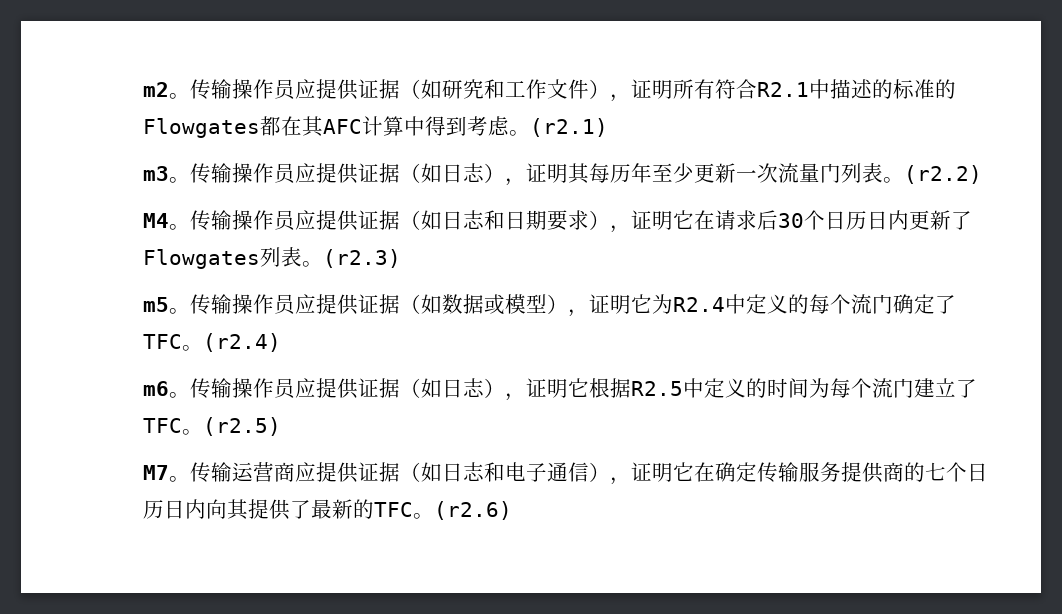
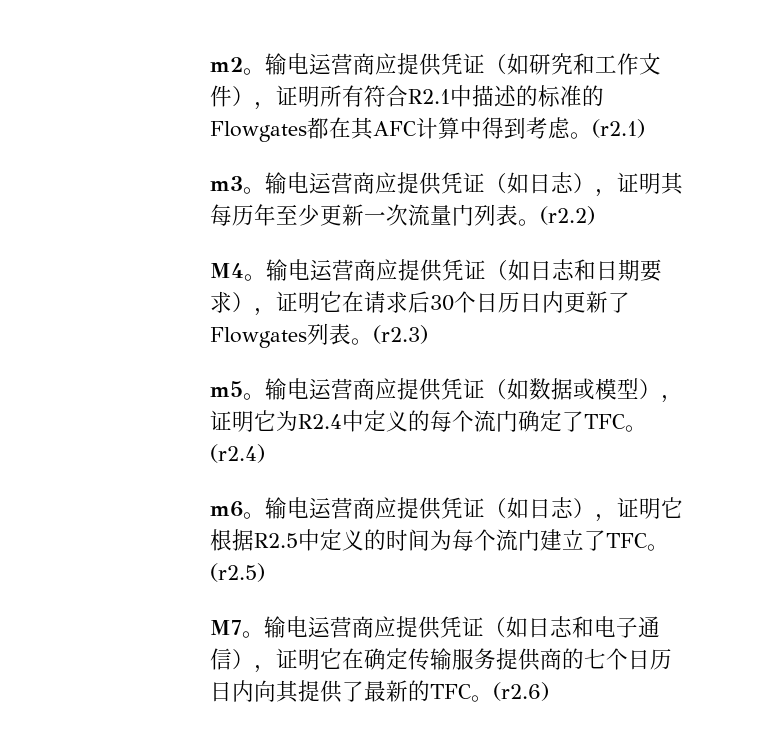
- 传输操作员应提供证据（如研究和工作文件），证明所有符合R2.1中描述的标准的Flowgates都在其AFC计算中得到考虑。
+ 输电运营商应提供凭证（如研究和工作文件），证明所有符合R2.1中描述的标准的Flowgates都在其AFC计算中得到考虑。
- 传输操作员应提供证据（如日志），证明其每历年至少更新一次流量门列表。
+ 输电运营商应提供凭证（如日志），证明其每历年至少更新一次流量门列表。
- 传输操作员应提供证据（如日志和日期要求），证明它在请求后30个日历日内更新了Flowgates列表。
+ 输电运营商应提供凭证（如日志和日期要求），证明它在请求后30个日历日内更新了Flowgates列表。
- 传输操作员应提供证据（如数据或模型），证明它为R2.4中定义的每个流门确定了TFC。
+ 输电运营商应提供凭证（如数据或模型），证明它为R2.4中定义的每个流门确定了TFC。
- 传输操作员应提供证据（如日志），证明它根据R2.5中定义的时间为每个流门建立了TFC。
+ 输电运营商应提供凭证（如日志），证明它根据R2.5中定义的时间为每个流门建立了TFC。
- 传输运营商应提供证据（如日志和电子通信），证明它在确定传输服务提供商的七个日历日内向其提供了最新的TFC。
+ 输电运营商应提供凭证（如日志和电子通信），证明它在确定传输服务提供商的七个日历日内向其提供了最新的TFC。

